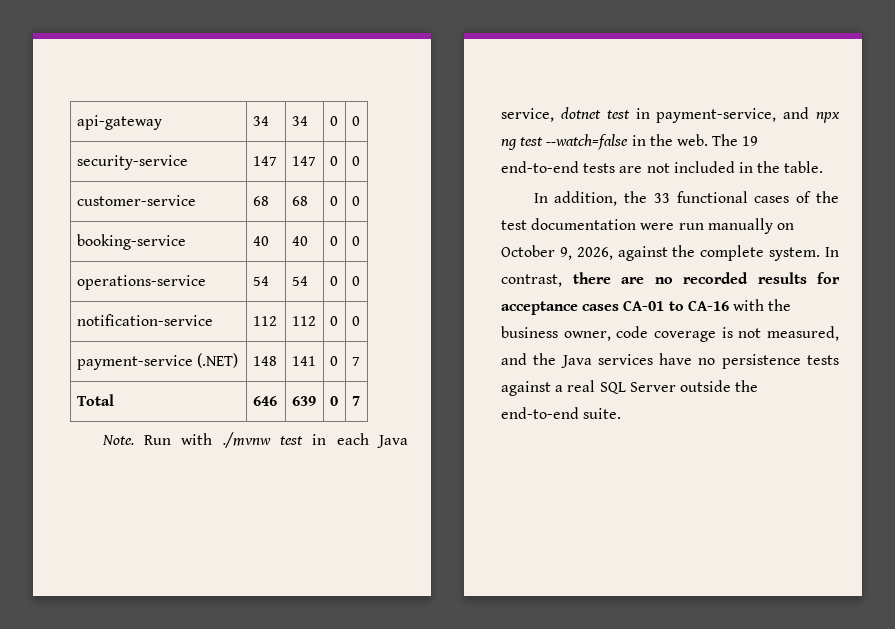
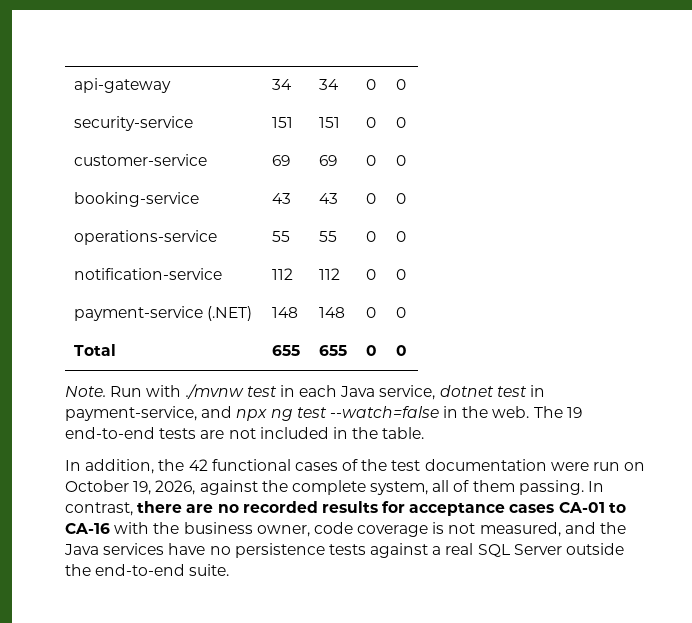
- security-service | 147 | 147 | 0 | 0
+ security-service | 151 | 151 | 0 | 0
- customer-service | 68 | 68 | 0 | 0
+ customer-service | 69 | 69 | 0 | 0
- booking-service | 40 | 40 | 0 | 0
+ booking-service | 43 | 43 | 0 | 0
- operations-service | 54 | 54 | 0 | 0
+ operations-service | 55 | 55 | 0 | 0
- payment-service (.NET) | 148 | 141 | 0 | 7
+ payment-service (.NET) | 148 | 148 | 0 | 0
- Total | 646 | 639 | 0 | 7
+ Total | 655 | 655 | 0 | 0
- In addition, the 33 functional cases of the test documentation were run manually on October 9, 2026, against the complete system.
+ In addition, the 42 functional cases of the test documentation were run on October 19, 2026, against the complete system, all of them passing.

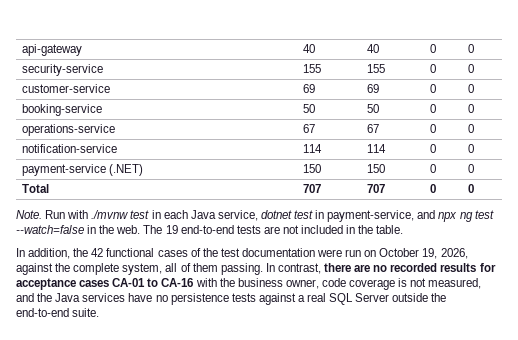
- api-gateway | 34 | 34 | 0 | 0
+ api-gateway | 40 | 40 | 0 | 0
- security-service | 151 | 151 | 0 | 0
+ security-service | 155 | 155 | 0 | 0
- booking-service | 43 | 43 | 0 | 0
+ booking-service | 50 | 50 | 0 | 0
- operations-service | 55 | 55 | 0 | 0
+ operations-service | 67 | 67 | 0 | 0
- notification-service | 112 | 112 | 0 | 0
+ notification-service | 114 | 114 | 0 | 0
- payment-service (.NET) | 148 | 148 | 0 | 0
+ payment-service (.NET) | 150 | 150 | 0 | 0
- Total | 655 | 655 | 0 | 0
+ Total | 707 | 707 | 0 | 0

